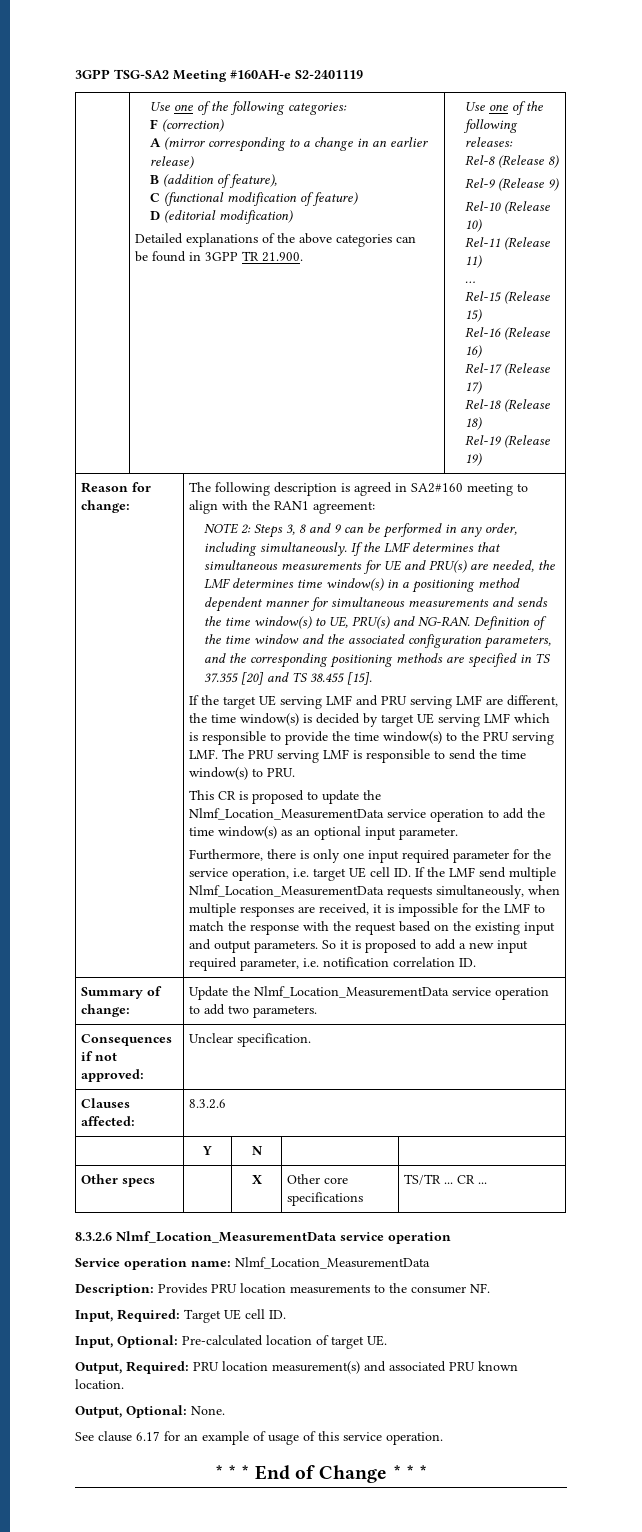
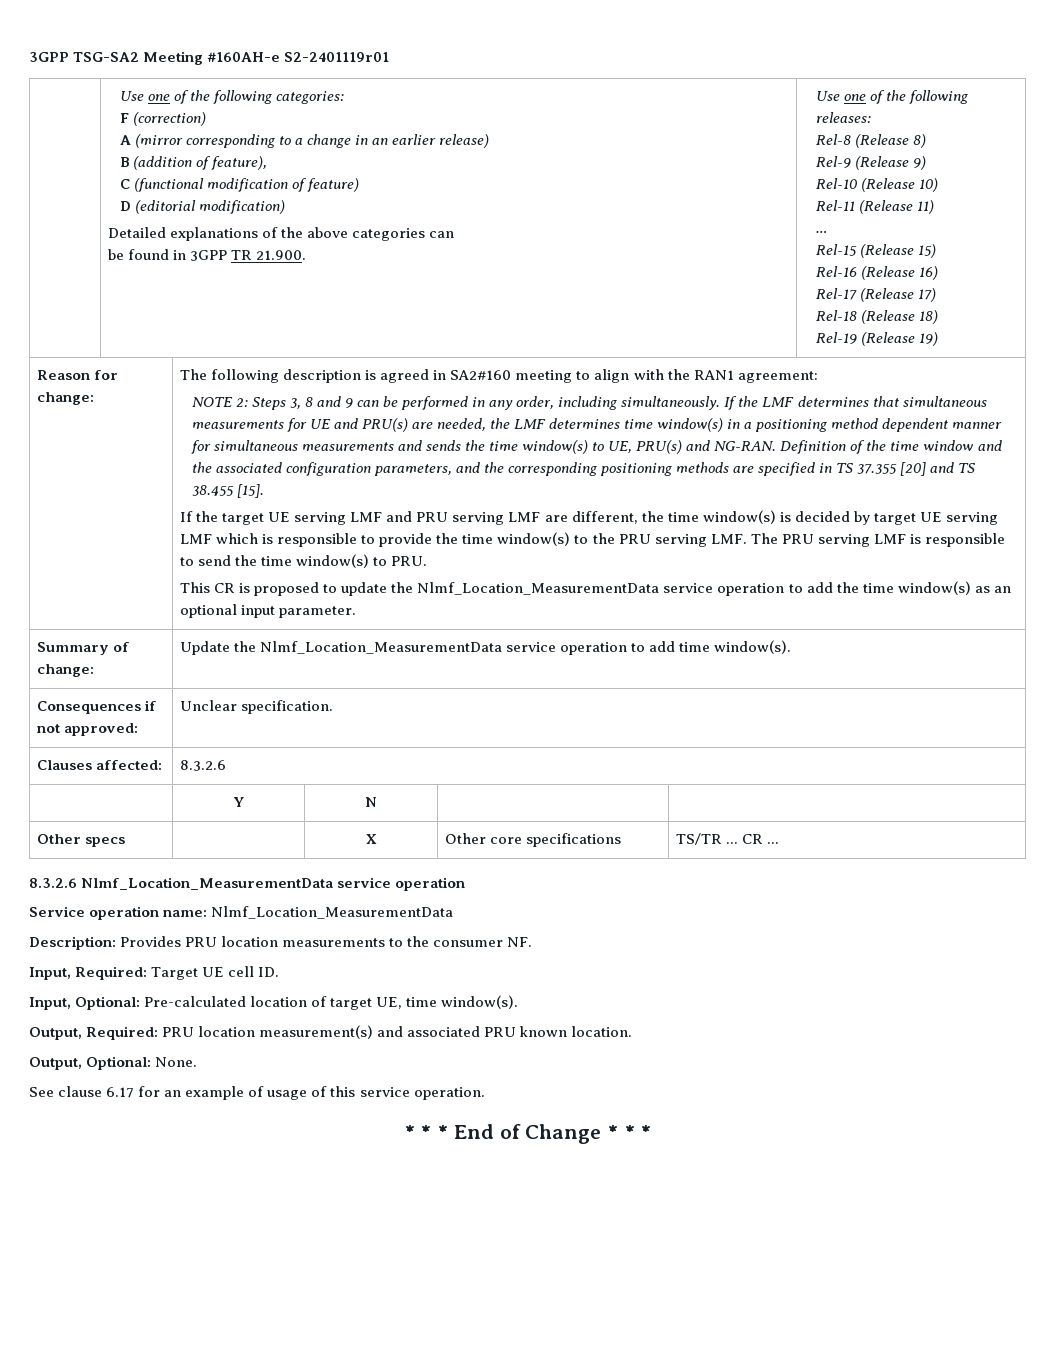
- 3GPP TSG-SA2 Meeting #160AH-e S2-2401119
+ 3GPP TSG-SA2 Meeting #160AH-e S2-2401119r01
- Furthermore, there is only one input required parameter for the service operation, i.e. target UE cell ID. If the LMF send multiple Nlmf_Location_MeasurementData requests simultaneously, when multiple responses are received, it is impossible for the LMF to match the response with the request based on the existing input and output parameters. So it is proposed to add a new input required parameter, i.e. notification correlation ID.
- Summary of change: | Update the Nlmf_Location_MeasurementData service operation to add two parameters.
+ Summary of change: | Update the Nlmf_Location_MeasurementData service operation to add time window(s).
- Input, Optional: Pre-calculated location of target UE.
+ Input, Optional: Pre-calculated location of target UE, time window(s).

